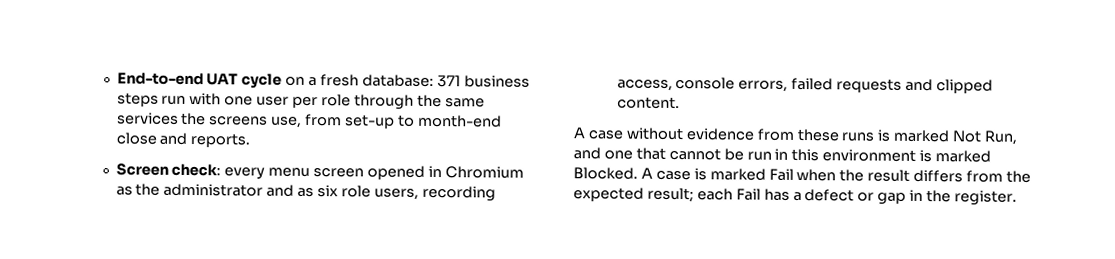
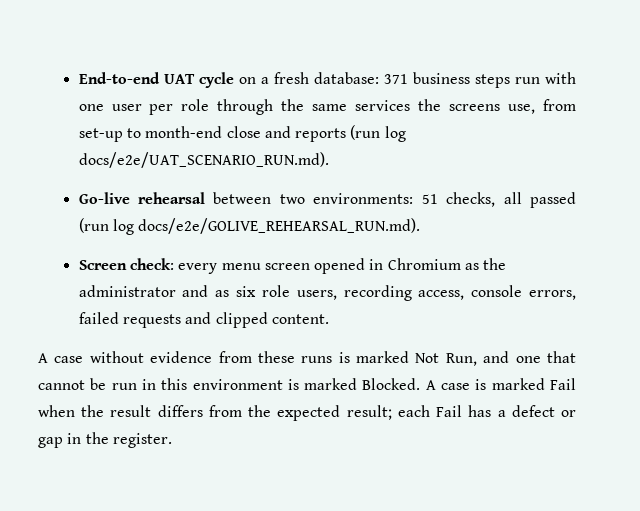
- End-to-end UAT cycle on a fresh database: 371 business steps run with one user per role through the same services the screens use, from set-up to month-end close and reports.
+ End-to-end UAT cycle on a fresh database: 371 business steps run with one user per role through the same services the screens use, from set-up to month-end close and reports (run log docs/e2e/UAT_SCENARIO_RUN.md).
+ Go-live rehearsal between two environments: 51 checks, all passed (run log docs/e2e/GOLIVE_REHEARSAL_RUN.md).

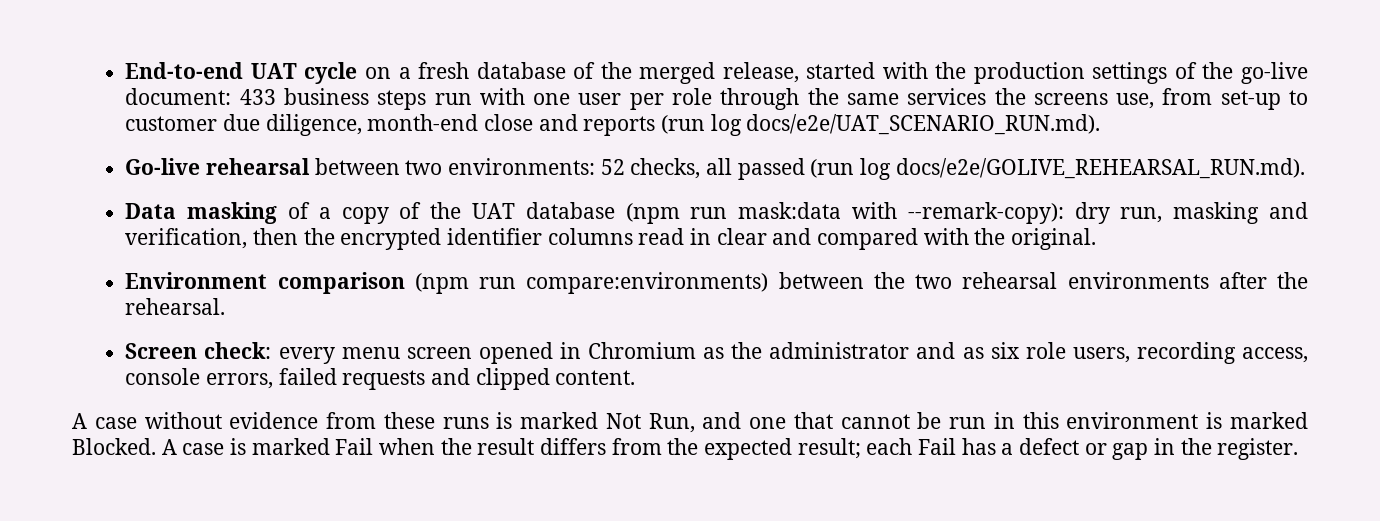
- End-to-end UAT cycle on a fresh database: 371 business steps run with one user per role through the same services the screens use, from set-up to month-end close and reports (run log docs/e2e/UAT_SCENARIO_RUN.md).
+ End-to-end UAT cycle on a fresh database of the merged release, started with the production settings of the go-live document: 433 business steps run with one user per role through the same services the screens use, from set-up to customer due diligence, month-end close and reports (run log docs/e2e/UAT_SCENARIO_RUN.md).
- Go-live rehearsal between two environments: 51 checks, all passed (run log docs/e2e/GOLIVE_REHEARSAL_RUN.md).
+ Go-live rehearsal between two environments: 52 checks, all passed (run log docs/e2e/GOLIVE_REHEARSAL_RUN.md).
+ Data masking of a copy of the UAT database (npm run mask:data with --remark-copy): dry run, masking and verification, then the encrypted identifier columns read in clear and compared with the original.
+ Environment comparison (npm run compare:environments) between the two rehearsal environments after the rehearsal.

